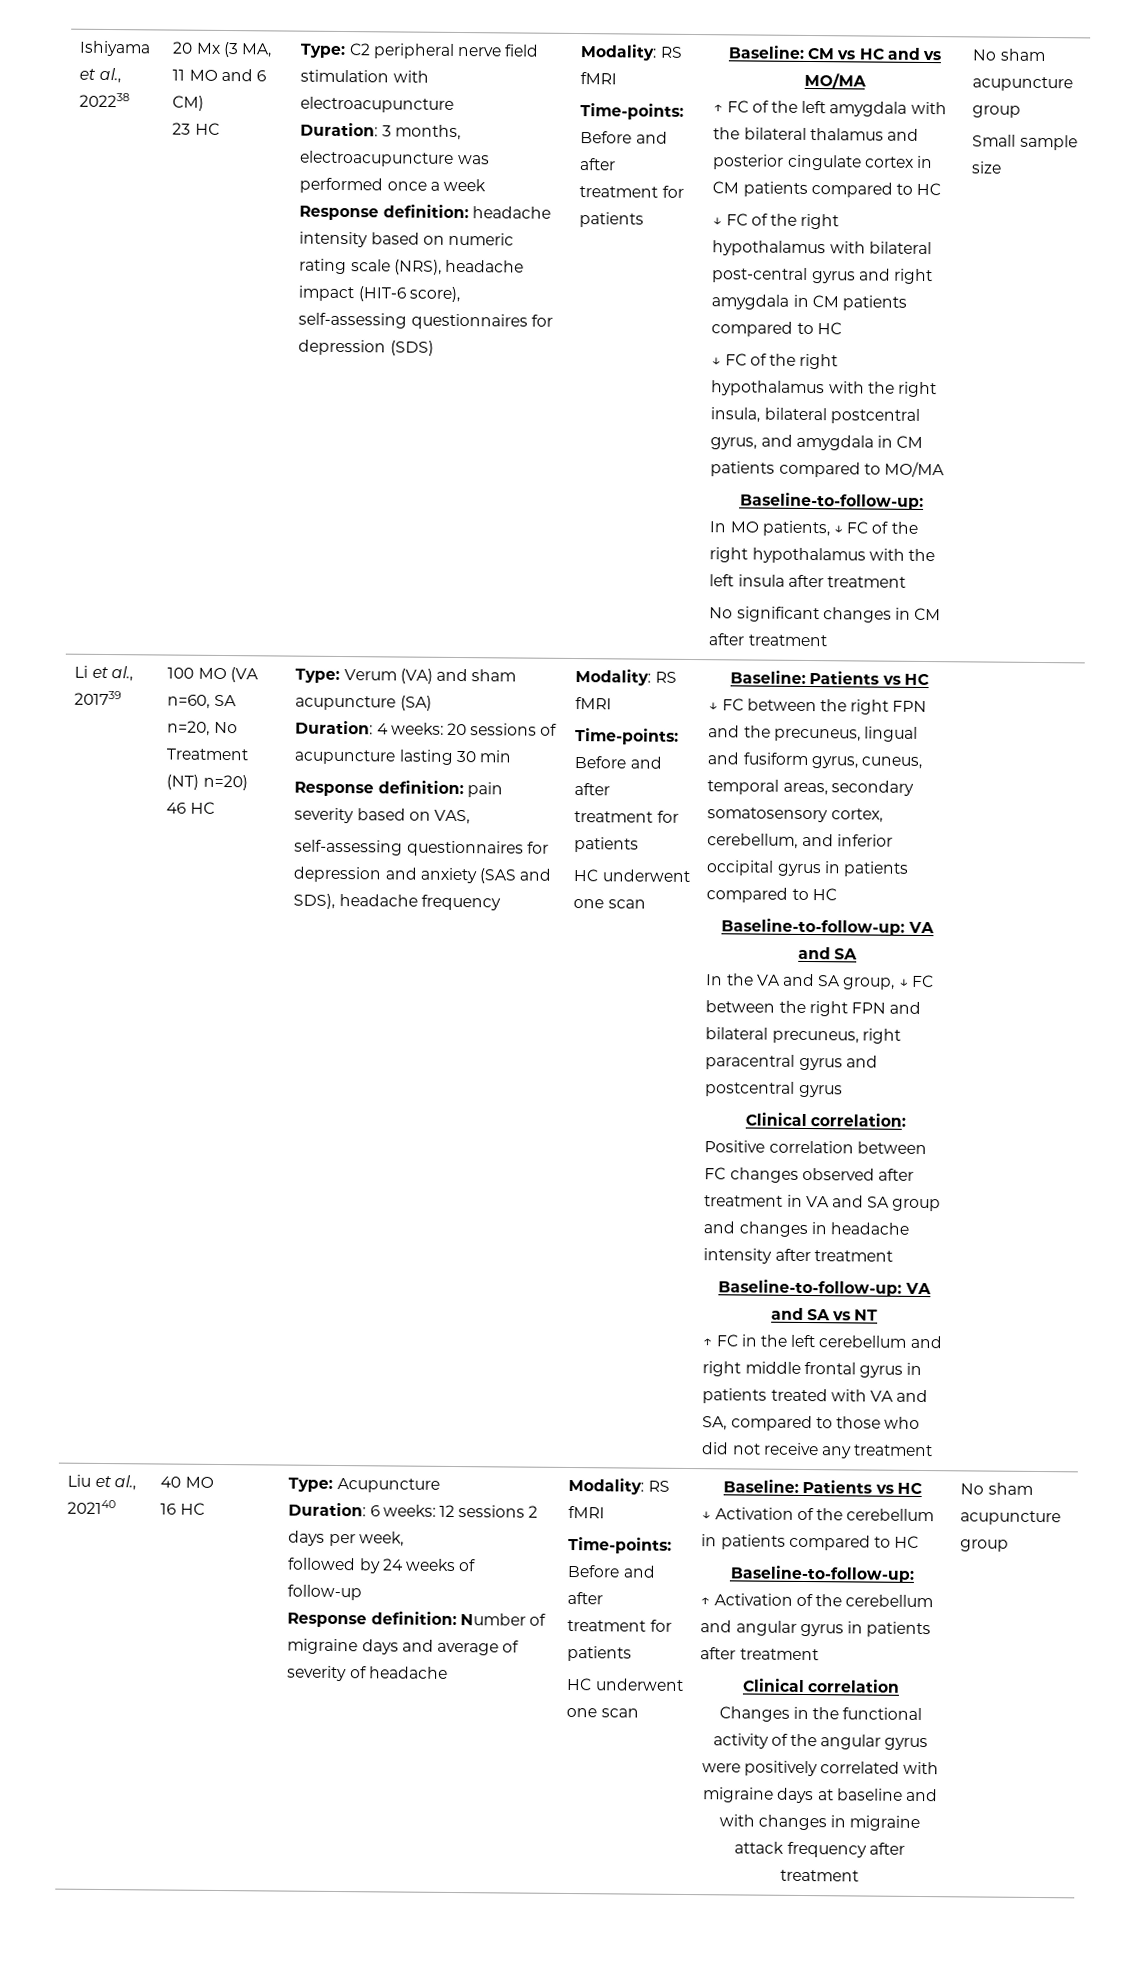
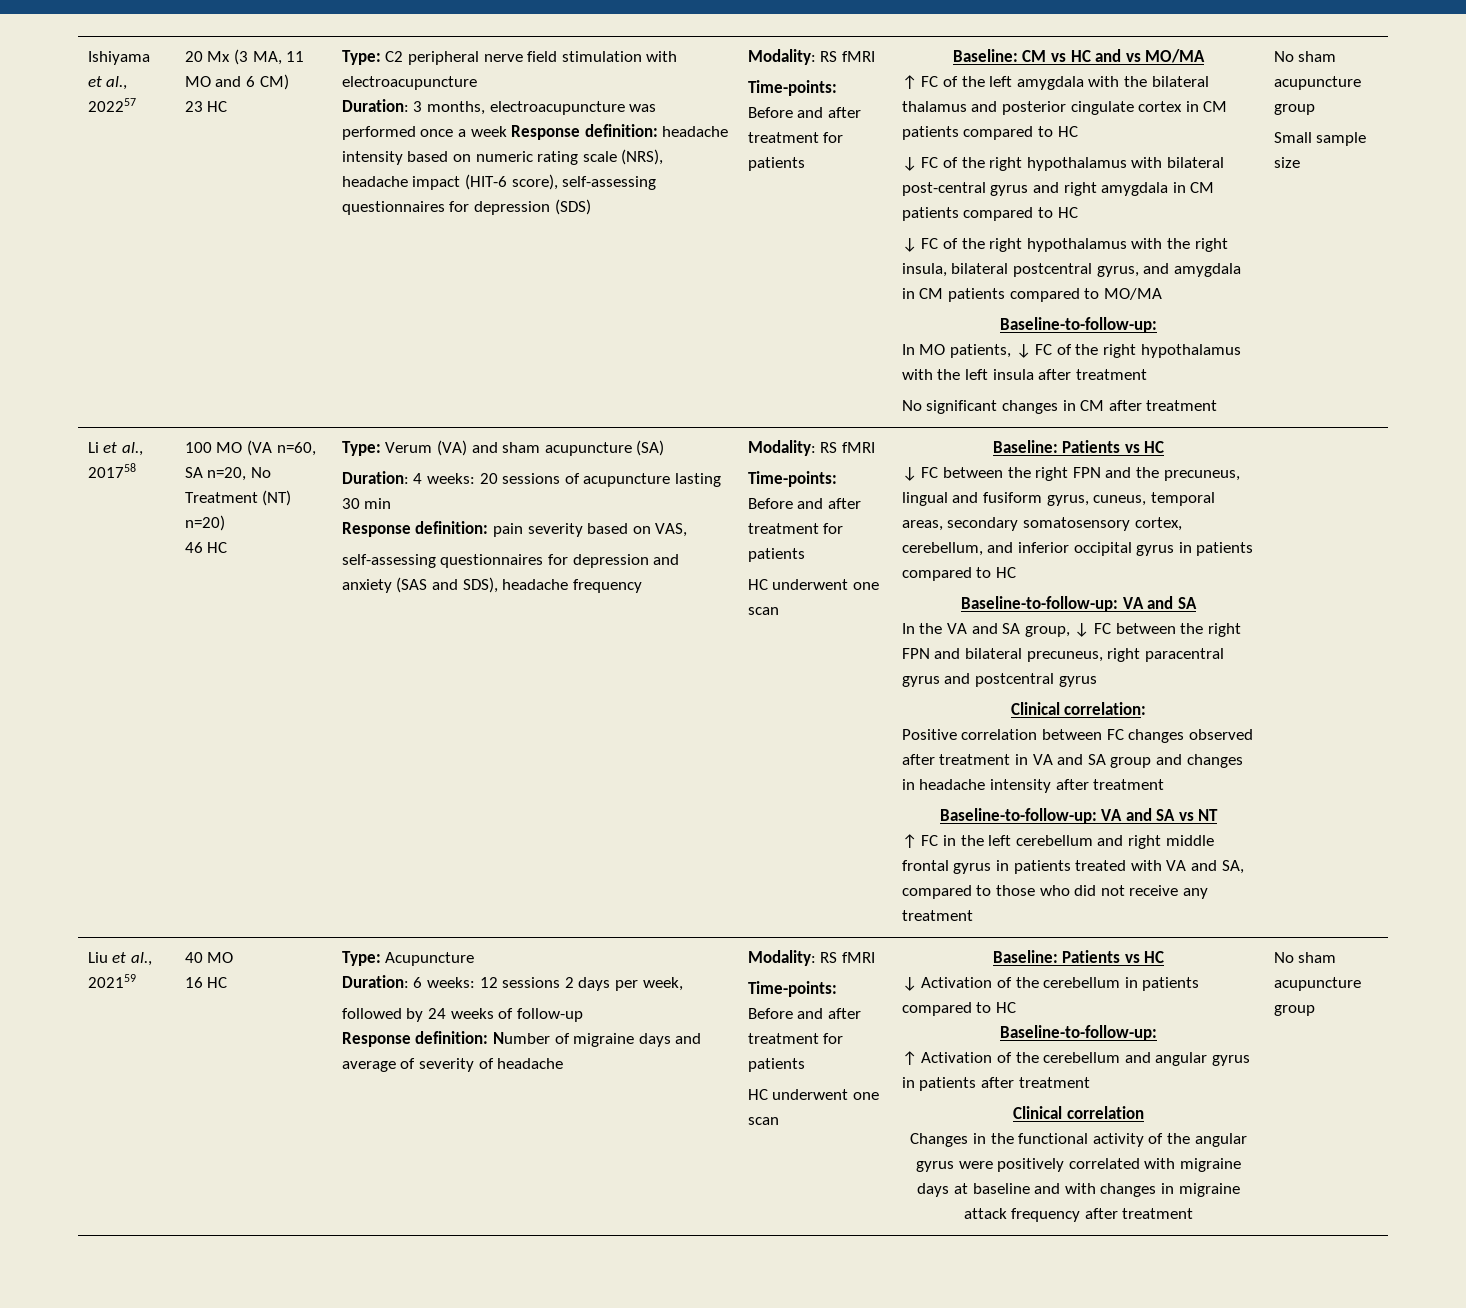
- Ishiyama et al., 202238
+ Ishiyama et al., 202257
- Li et al., 201739
+ Li et al., 201758
- Liu et al., 202140
+ Liu et al., 202159

